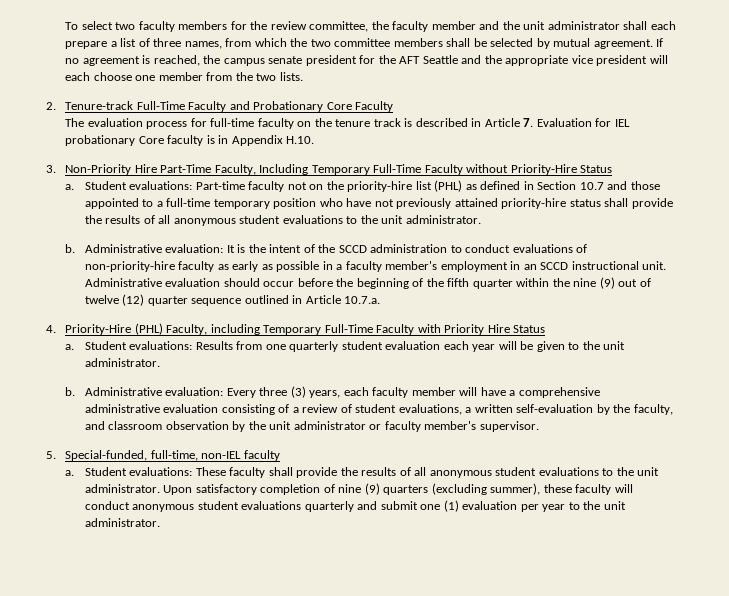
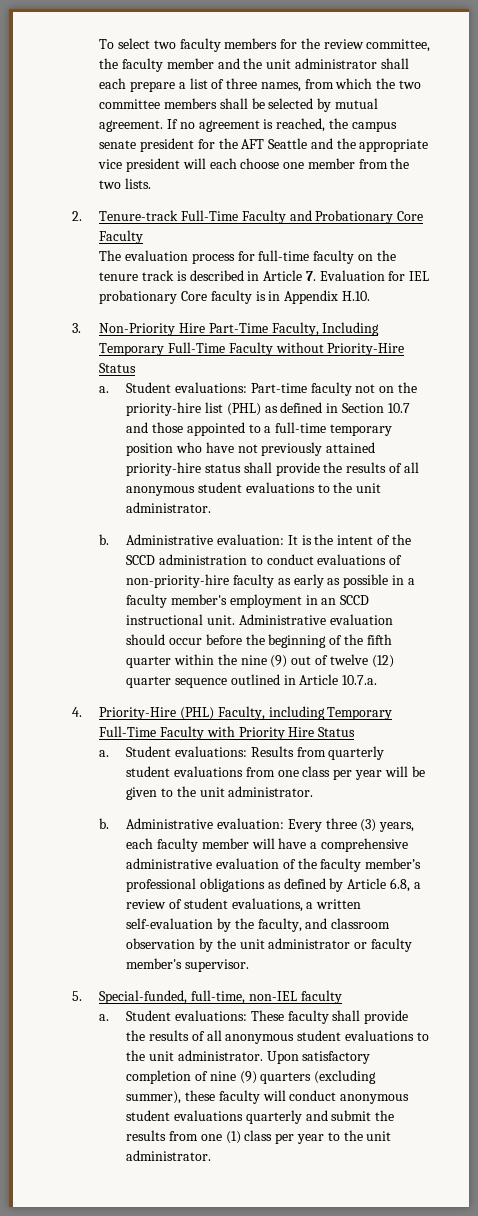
- Student evaluations: Results from one quarterly student evaluation each year will be given to the unit administrator.
+ Student evaluations: Results from quarterly student evaluations from one class per year will be given to the unit administrator.
- Administrative evaluation: Every three (3) years, each faculty member will have a comprehensive administrative evaluation consisting of a review of student evaluations, a written self-evaluation by the faculty, and classroom observation by the unit administrator or faculty member's supervisor.
+ Administrative evaluation: Every three (3) years, each faculty member will have a comprehensive administrative evaluation of the faculty member’s professional obligations as defined by Article 6.8, a review of student evaluations, a written self-evaluation by the faculty, and classroom observation by the unit administrator or faculty member's supervisor.
- Upon satisfactory completion of nine (9) quarters (excluding summer), these faculty will conduct anonymous student evaluations quarterly and submit one (1) evaluation per year to the unit administrator.
+ Upon satisfactory completion of nine (9) quarters (excluding summer), these faculty will conduct anonymous student evaluations quarterly and submit the results from one (1) class per year to the unit administrator.

